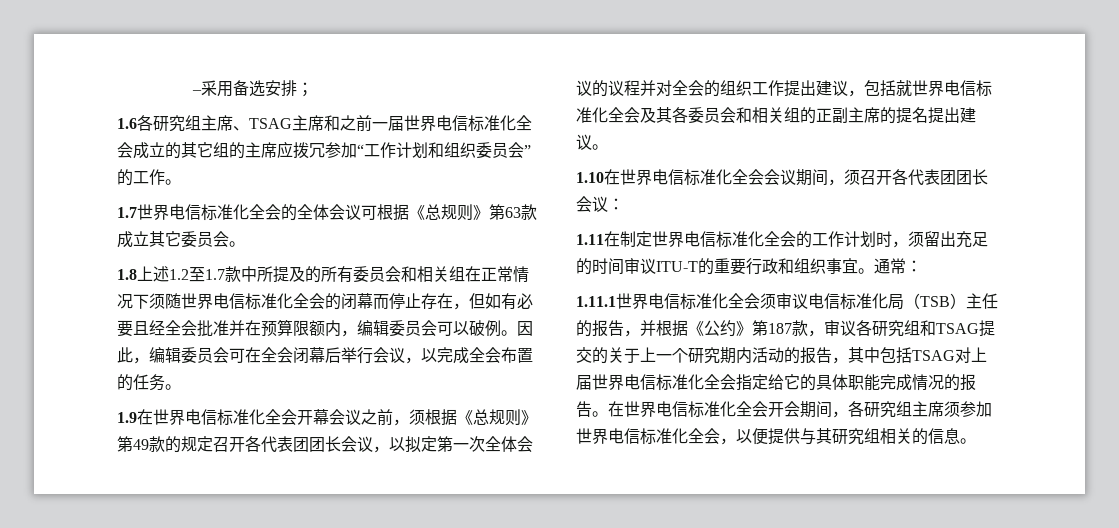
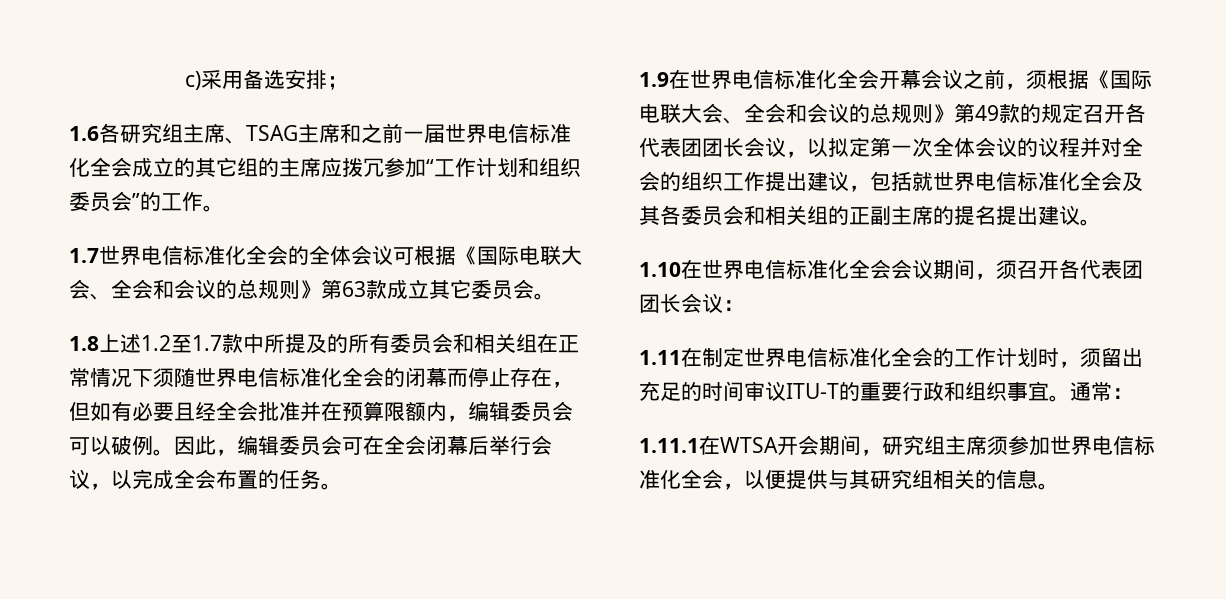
- –采用备选安排；
+ c)采用备选安排；
- 1.7世界电信标准化全会的全体会议可根据《总规则》第63款成立其它委员会。
+ 1.7世界电信标准化全会的全体会议可根据《国际电联大会、全会和会议的总规则》第63款成立其它委员会。
- 1.9在世界电信标准化全会开幕会议之前，须根据《总规则》第49款的规定召开各代表团团长会议，以拟定第一次全体会议的议程并对全会的组织工作提出建议，包括就世界电信标准化全会及其各委员会和相关组的正副主席的提名提出建议。
+ 1.9在世界电信标准化全会开幕会议之前，须根据《国际电联大会、全会和会议的总规则》第49款的规定召开各代表团团长会议，以拟定第一次全体会议的议程并对全会的组织工作提出建议，包括就世界电信标准化全会及其各委员会和相关组的正副主席的提名提出建议。
- 1.11.1世界电信标准化全会须审议电信标准化局（TSB）主任的报告，并根据《公约》第187款，审议各研究组和TSAG提交的关于上一个研究期内活动的报告，其中包括TSAG对上届世界电信标准化全会指定给它的具体职能完成情况的报告。在世界电信标准化全会开会期间，各研究组主席须参加世界电信标准化全会，以便提供与其研究组相关的信息。
+ 1.11.1在WTSA开会期间，研究组主席须参加世界电信标准化全会，以便提供与其研究组相关的信息。

